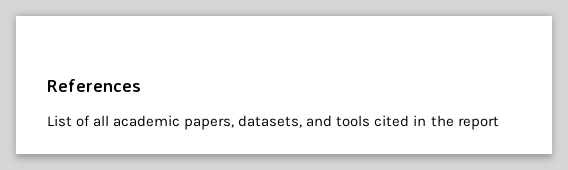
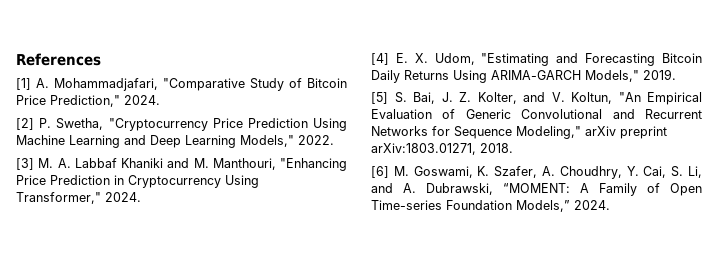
- List of all academic papers, datasets, and tools cited in the report
+ [1] A. Mohammadjafari, "Comparative Study of Bitcoin Price Prediction," 2024.
+ [2] P. Swetha, "Cryptocurrency Price Prediction Using Machine Learning and Deep Learning Models," 2022.
+ [3] M. A. Labbaf Khaniki and M. Manthouri, "Enhancing Price Prediction in Cryptocurrency Using Transformer," 2024.
+ [4] E. X. Udom, "Estimating and Forecasting Bitcoin Daily Returns Using ARIMA-GARCH Models," 2019.
+ [5] S. Bai, J. Z. Kolter, and V. Koltun, "An Empirical Evaluation of Generic Convolutional and Recurrent Networks for Sequence Modeling," arXiv preprint arXiv:1803.01271, 2018.
+ [6] M. Goswami, K. Szafer, A. Choudhry, Y. Cai, S. Li, and A. Dubrawski, “MOMENT: A Family of Open Time-series Foundation Models,” 2024.

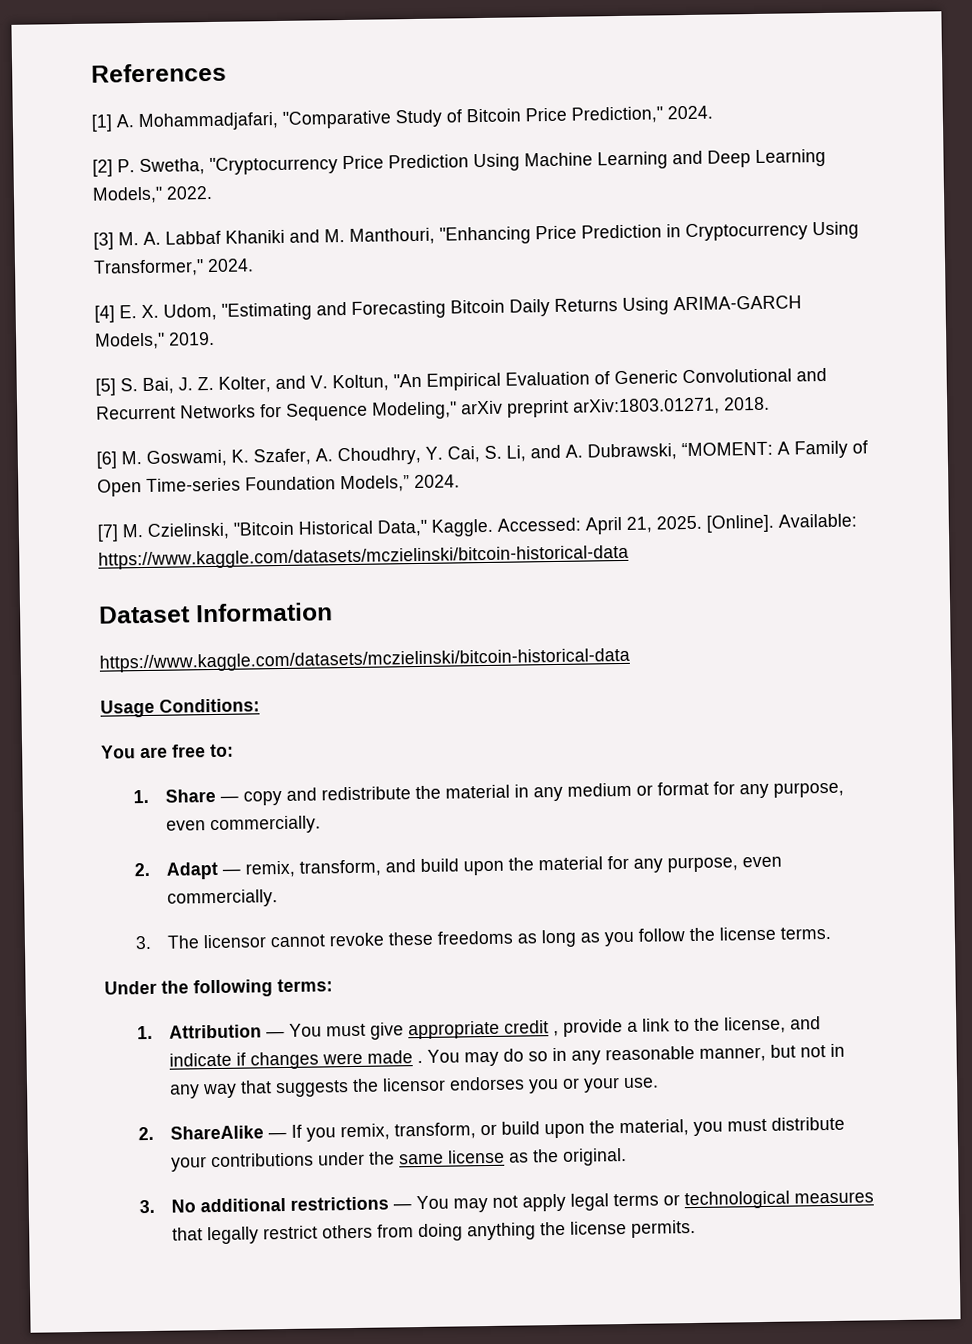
+ [7] M. Czielinski, "Bitcoin Historical Data," Kaggle. Accessed: April 21, 2025. [Online]. Available: https://www.kaggle.com/datasets/mczielinski/bitcoin-historical-data
+ Dataset Information
+ https://www.kaggle.com/datasets/mczielinski/bitcoin-historical-data
+ Usage Conditions:
+ You are free to:
+ 1. Share — copy and redistribute the material in any medium or format for any purpose, even commercially.
+ 2. Adapt — remix, transform, and build upon the material for any purpose, even commercially.
+ 3. The licensor cannot revoke these freedoms as long as you follow the license terms.
+ Under the following terms:
+ 1. Attribution — You must give appropriate credit , provide a link to the license, and indicate if changes were made . You may do so in any reasonable manner, but not in any way that suggests the licensor endorses you or your use.
+ 2. ShareAlike — If you remix, transform, or build upon the material, you must distribute your contributions under the same license as the original.
+ 3. No additional restrictions — You may not apply legal terms or technological measures that legally restrict others from doing anything the license permits.

